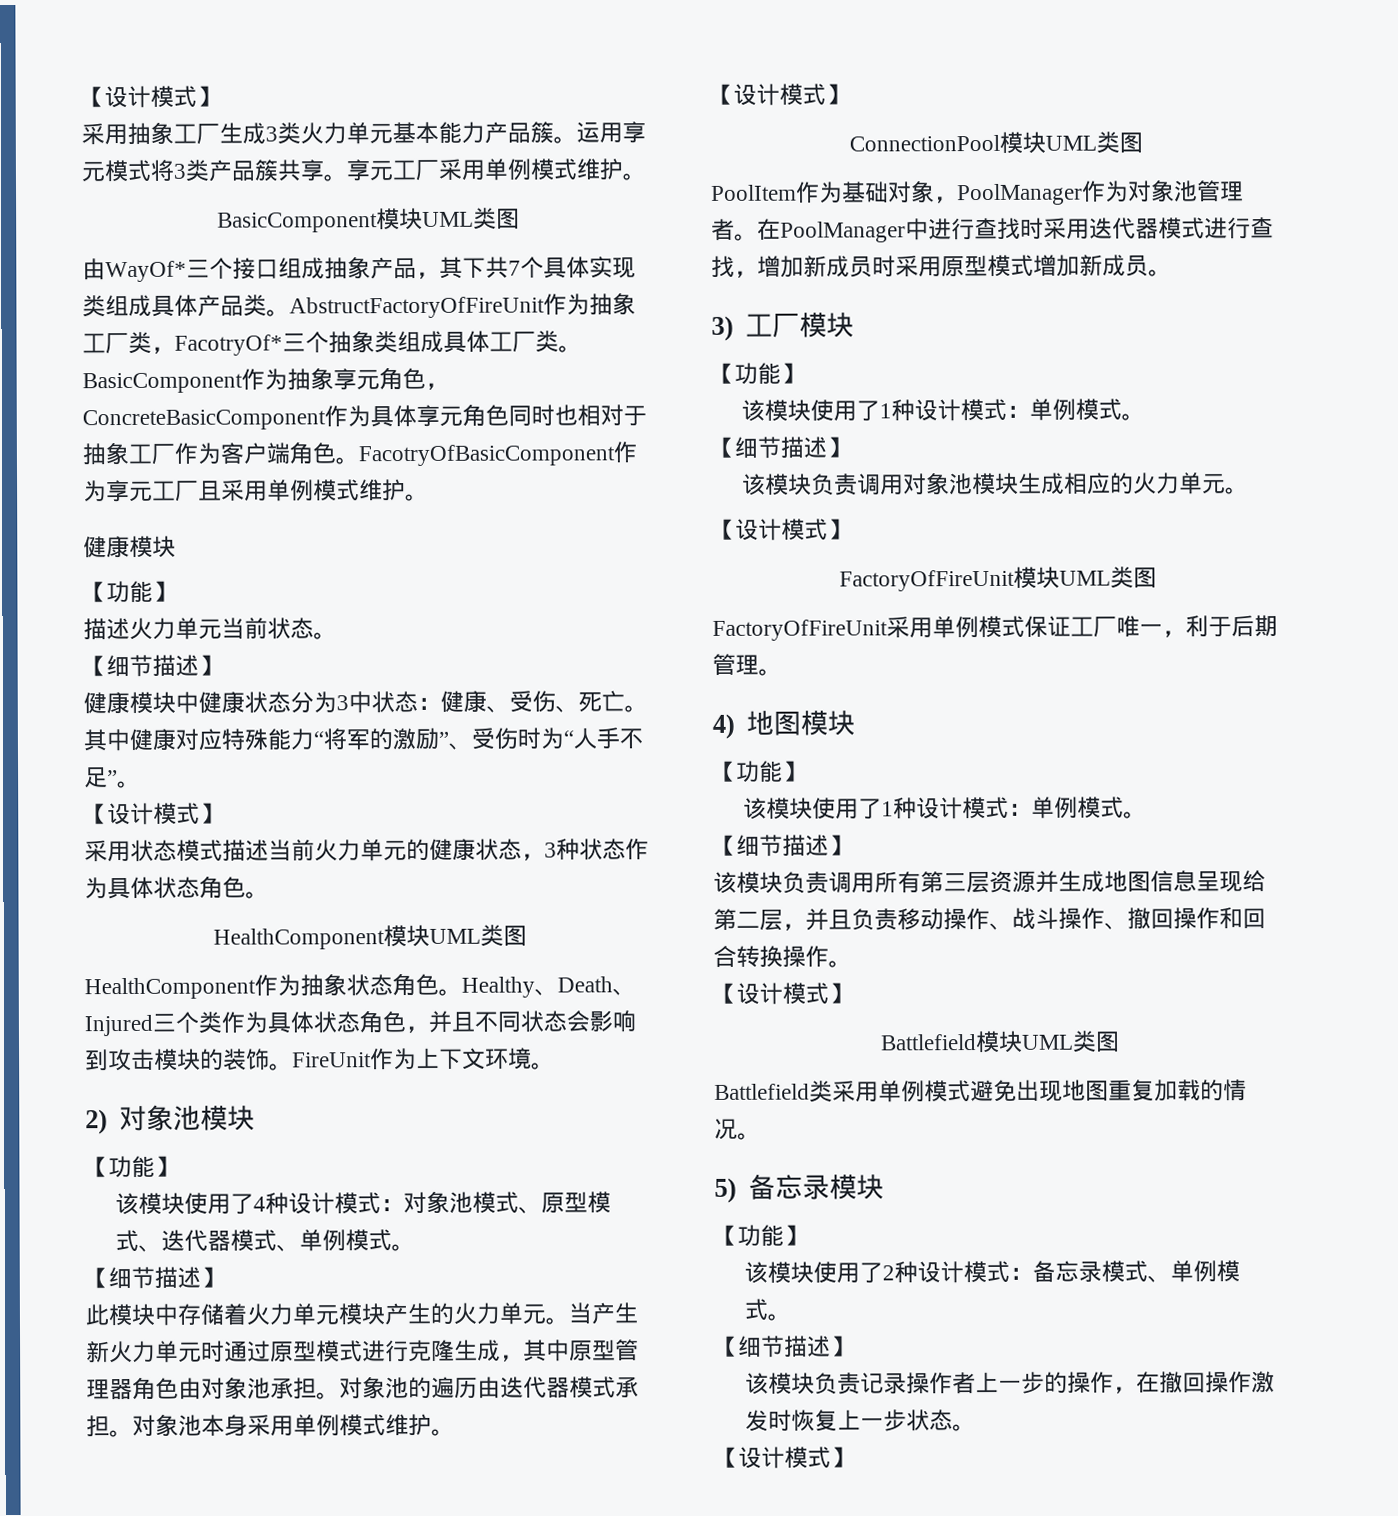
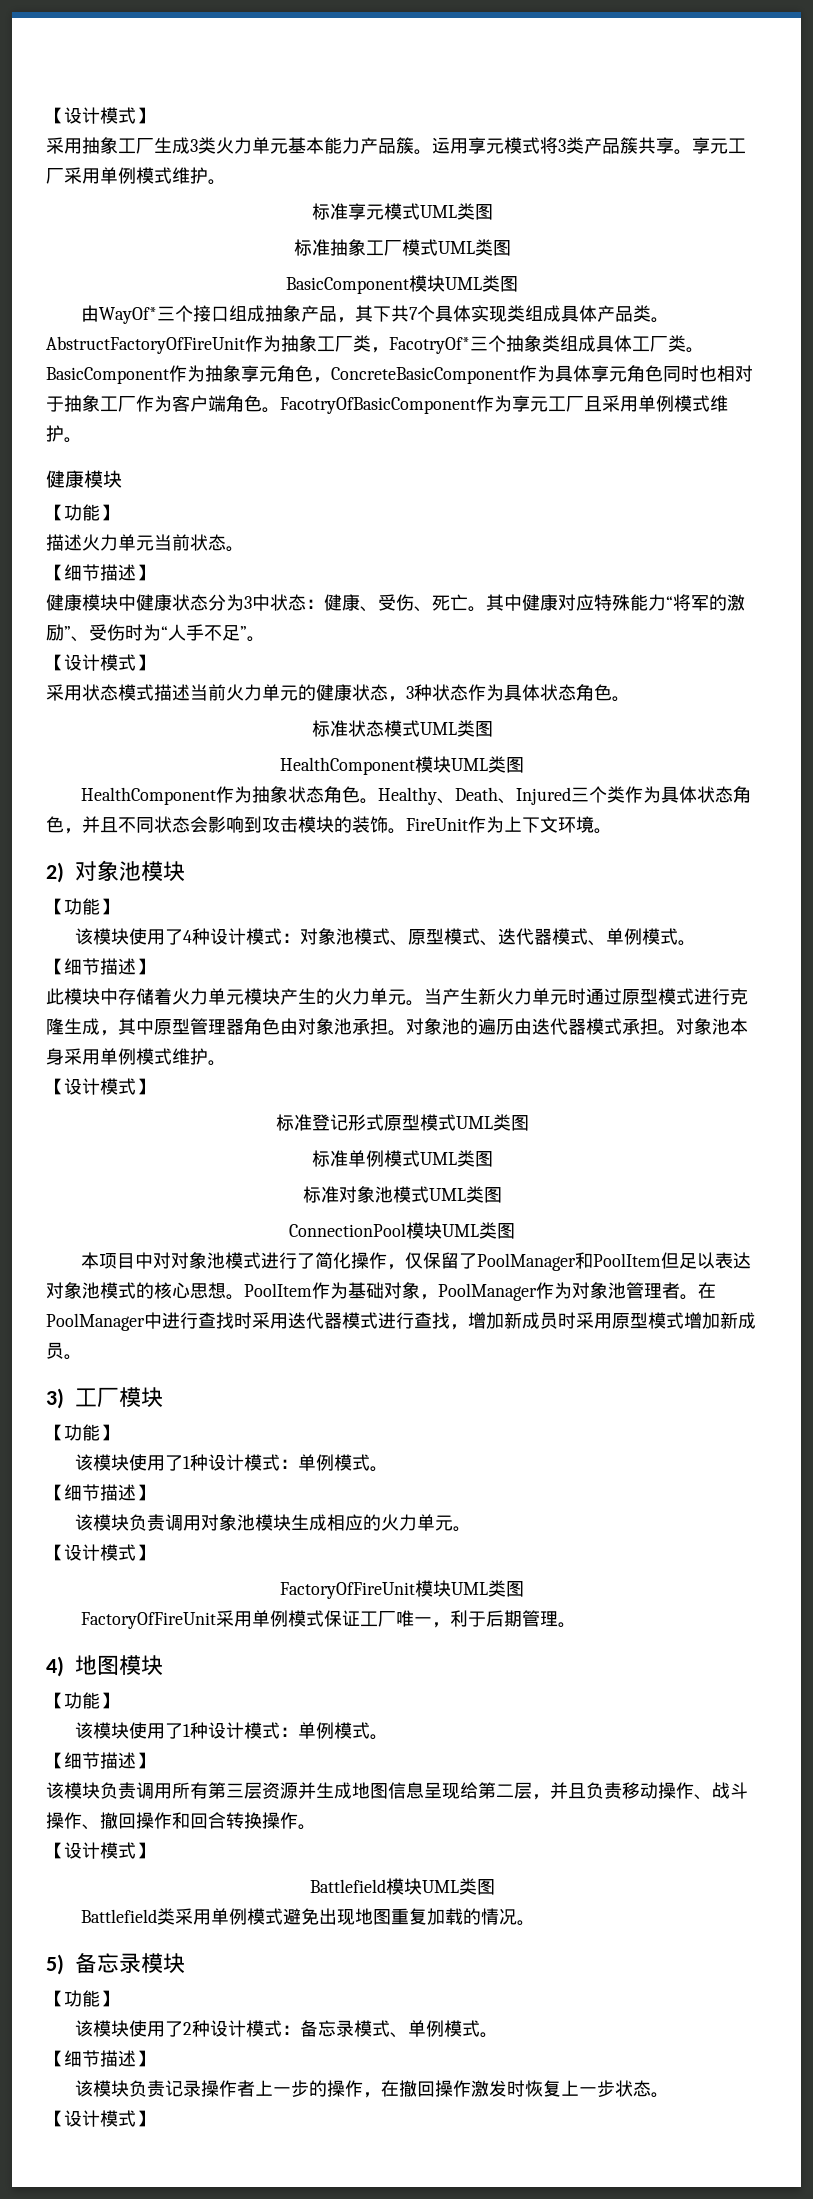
+ 标准享元模式UML类图
+ 标准抽象工厂模式UML类图
+ 标准状态模式UML类图
+ 标准登记形式原型模式UML类图
+ 标准单例模式UML类图
+ 标准对象池模式UML类图
  ConnectionPool模块UML类图
- PoolItem作为基础对象，PoolManager作为对象池管理者。
+ 本项目中对对象池模式进行了简化操作，仅保留了PoolManager和PoolItem但足以表达对象池模式的核心思想。PoolItem作为基础对象，PoolManager作为对象池管理者。

